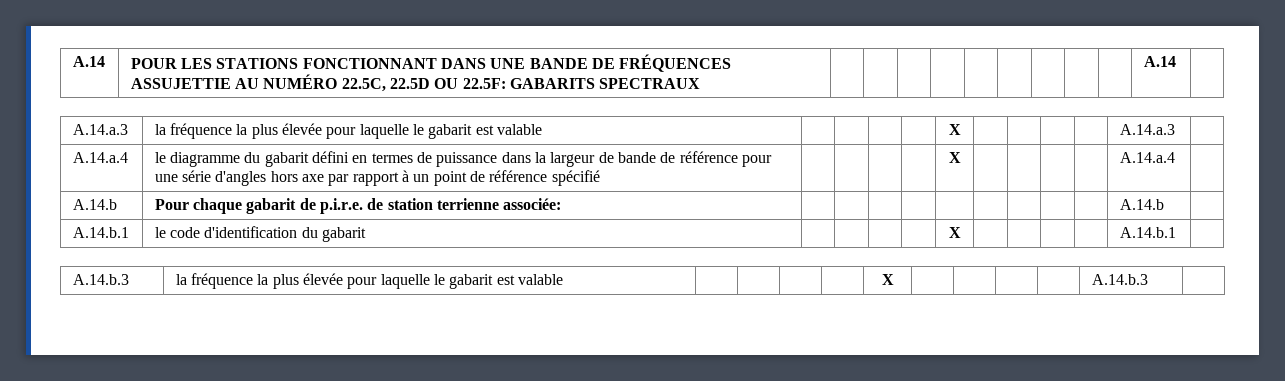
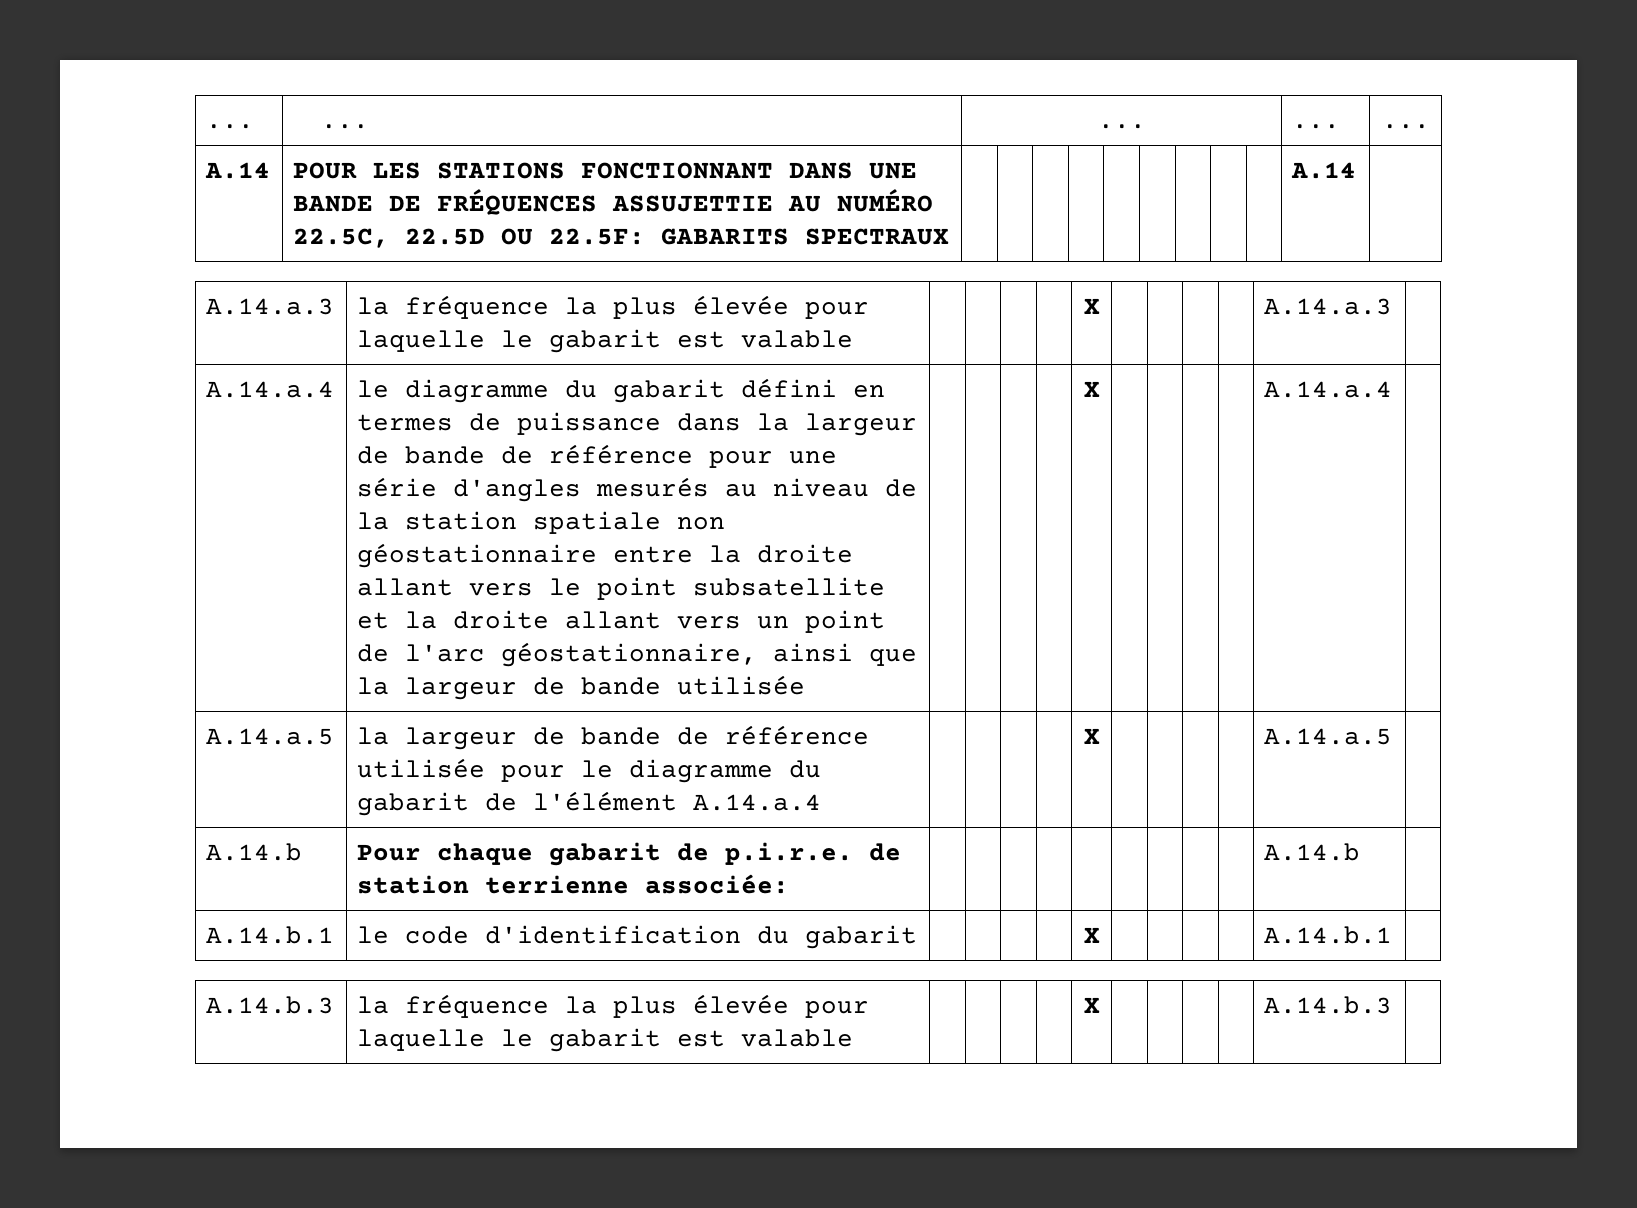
+ ... | ... | ... | ... | ...
- le diagramme du gabarit défini en termes de puissance dans la largeur de bande de référence pour une série d'angles hors axe par rapport à un point de référence spécifié | | | | | X | | | | | A.14.a.4
+ le diagramme du gabarit défini en termes de puissance dans la largeur de bande de référence pour une série d'angles mesurés au niveau de la station spatiale non géostationnaire entre la droite allant vers le point subsatellite et la droite allant vers un point de l'arc géostationnaire, ainsi que la largeur de bande utilisée | | | | | X | | | | | A.14.a.4 |
+ A.14.a.5 | la largeur de bande de référence utilisée pour le diagramme du gabarit de l'élément A.14.a.4 | | | | | X | | | | | A.14.a.5 |

